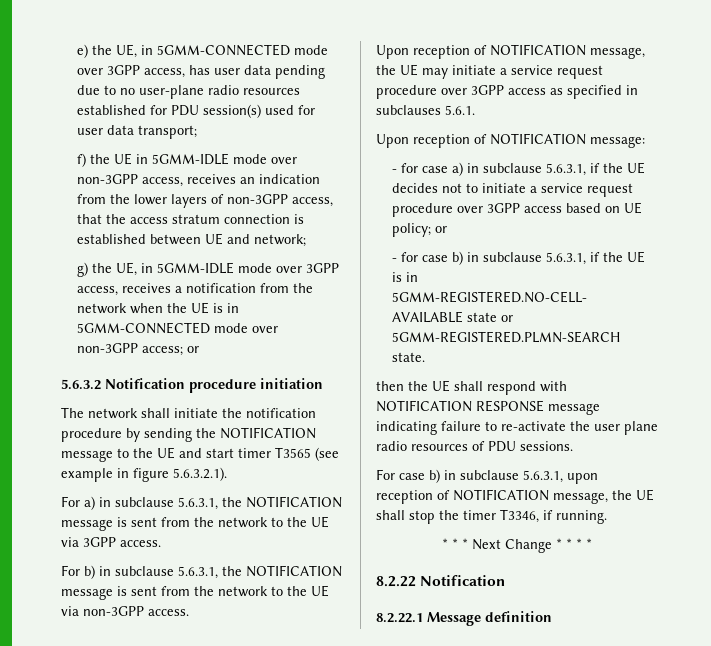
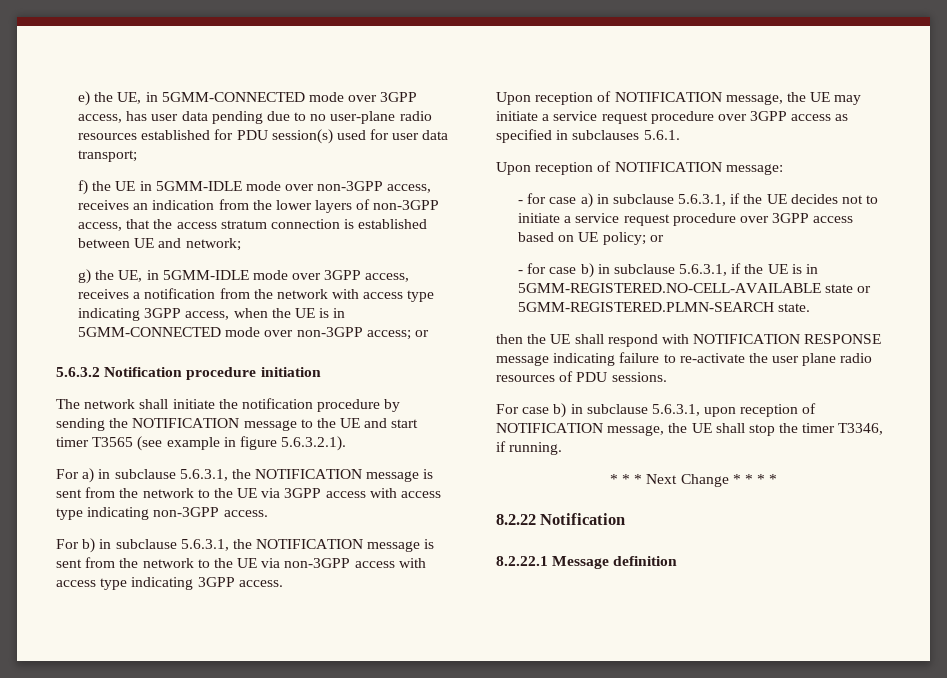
- g) the UE, in 5GMM-IDLE mode over 3GPP access, receives a notification from the network when the UE is in 5GMM-CONNECTED mode over non-3GPP access; or
+ g) the UE, in 5GMM-IDLE mode over 3GPP access, receives a notification from the network with access type indicating 3GPP access, when the UE is in 5GMM-CONNECTED mode over non-3GPP access; or
- For a) in subclause 5.6.3.1, the NOTIFICATION message is sent from the network to the UE via 3GPP access.
+ For a) in subclause 5.6.3.1, the NOTIFICATION message is sent from the network to the UE via 3GPP access with access type indicating non-3GPP access.
- For b) in subclause 5.6.3.1, the NOTIFICATION message is sent from the network to the UE via non-3GPP access.
+ For b) in subclause 5.6.3.1, the NOTIFICATION message is sent from the network to the UE via non-3GPP access with access type indicating 3GPP access.

